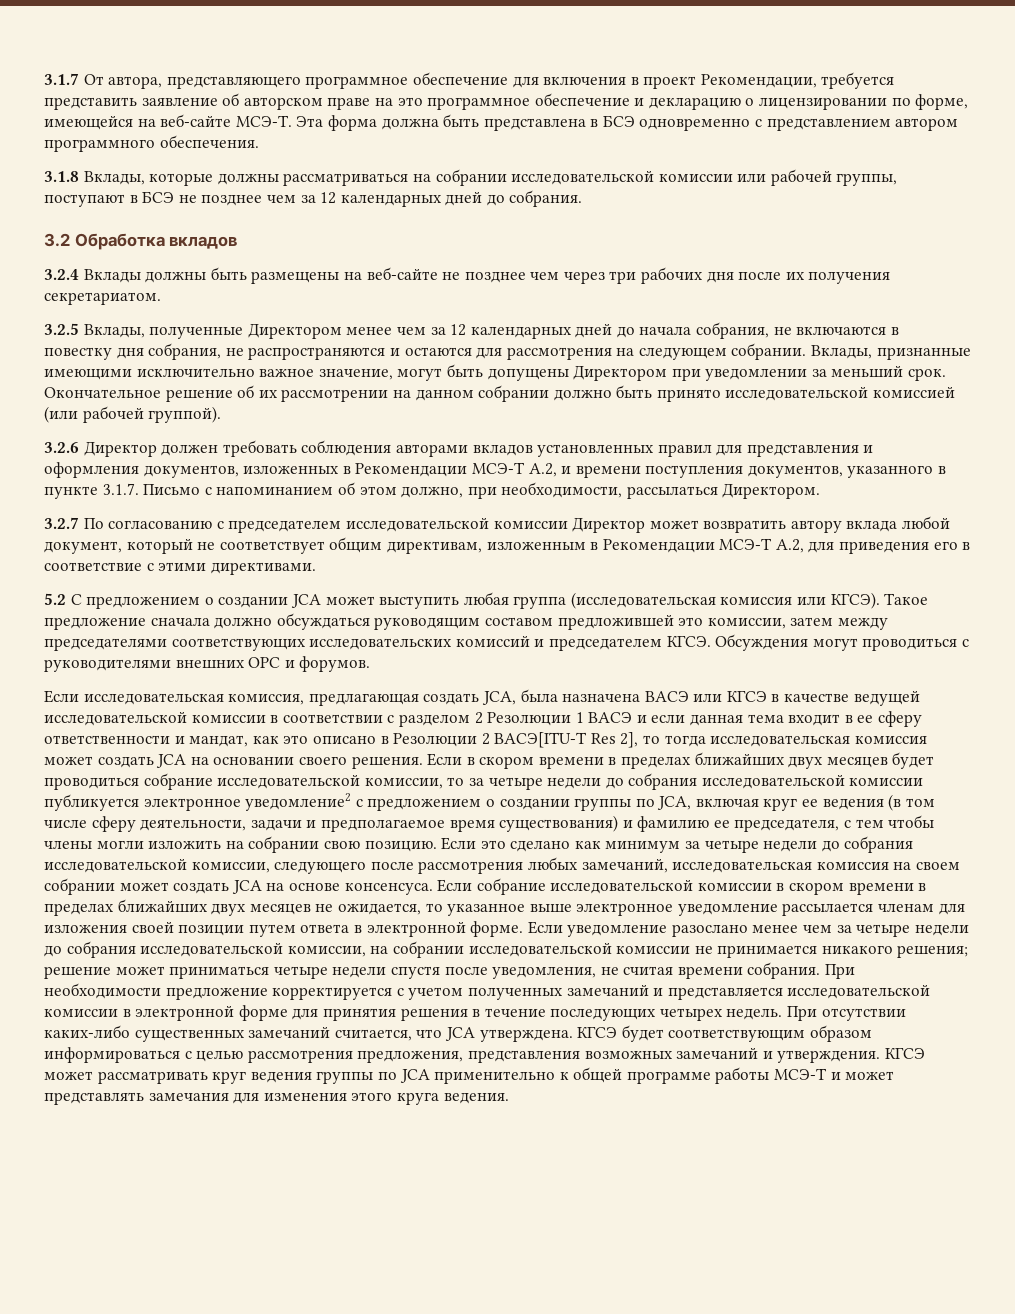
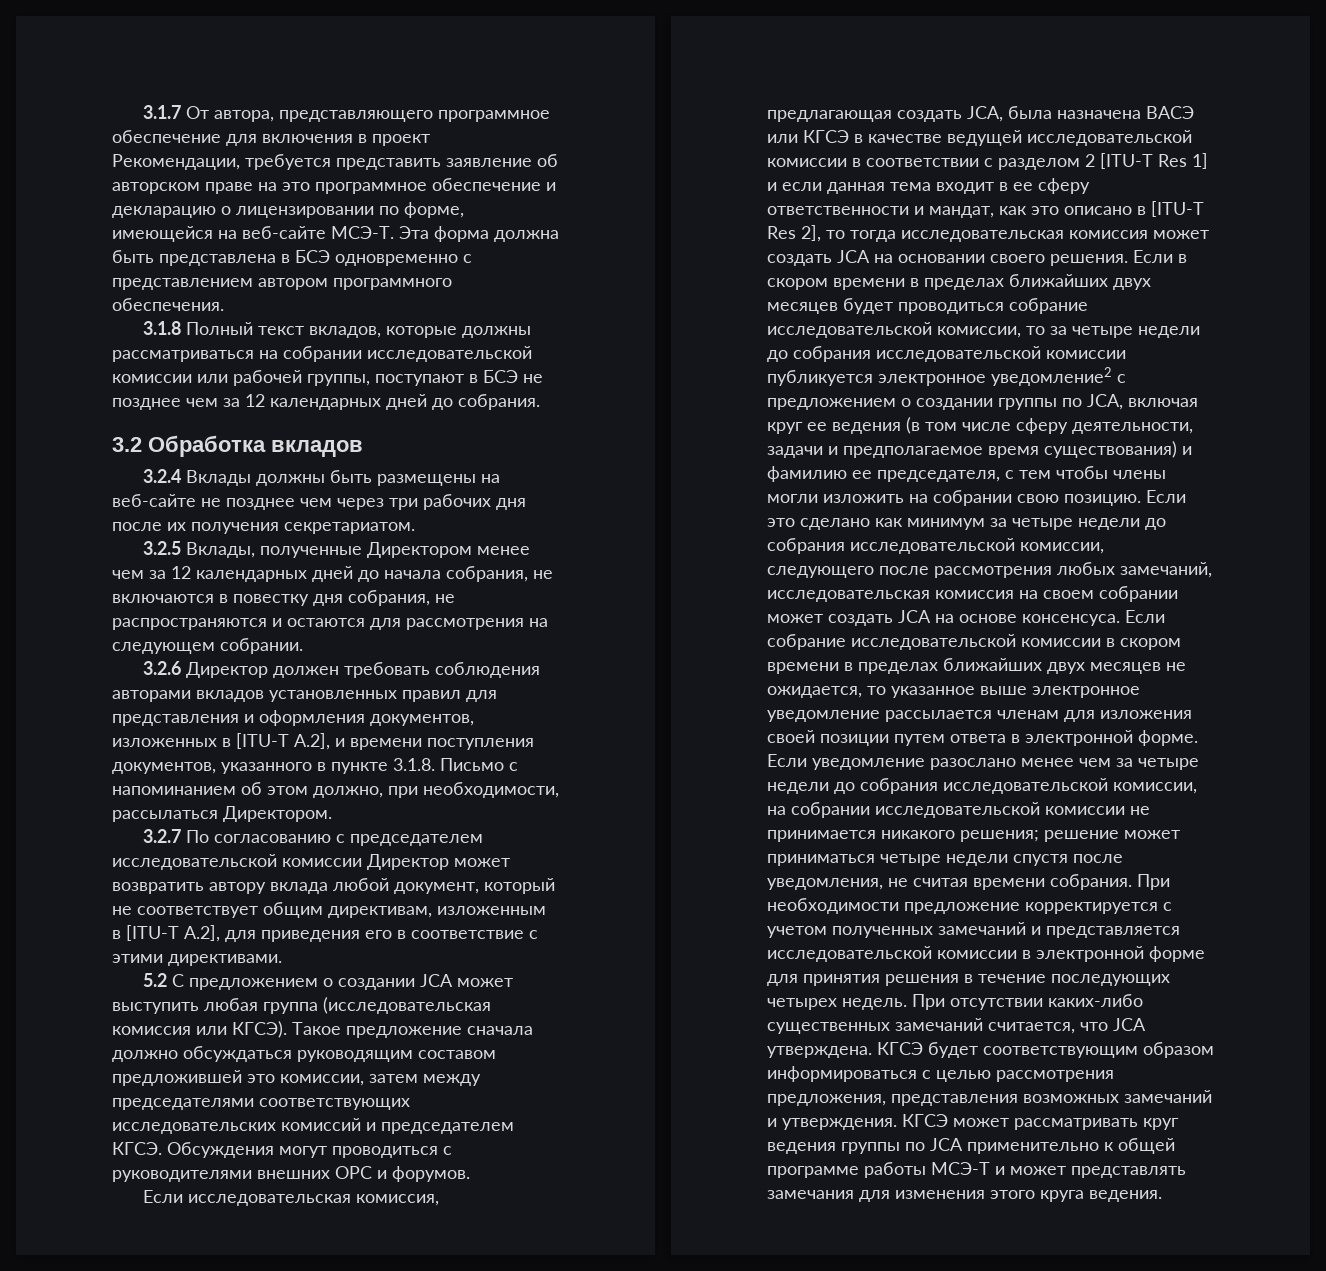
- 3.1.8 Вклады, которые должны рассматриваться на собрании исследовательской комиссии или рабочей группы, поступают в БСЭ не позднее чем за 12 календарных дней до собрания.
+ 3.1.8 Полный текст вкладов, которые должны рассматриваться на собрании исследовательской комиссии или рабочей группы, поступают в БСЭ не позднее чем за 12 календарных дней до собрания.
- Вклады, признанные имеющими исключительно важное значение, могут быть допущены Директором при уведомлении за меньший срок. Окончательное решение об их рассмотрении на данном собрании должно быть принято исследовательской комиссией (или рабочей группой).
- 3.2.6 Директор должен требовать соблюдения авторами вкладов установленных правил для представления и оформления документов, изложенных в Рекомендации МСЭ-Т А.2, и времени поступления документов, указанного в пункте 3.1.7. Письмо с напоминанием об этом должно, при необходимости, рассылаться Директором.
+ 3.2.6 Директор должен требовать соблюдения авторами вкладов установленных правил для представления и оформления документов, изложенных в [ITU-T А.2], и времени поступления документов, указанного в пункте 3.1.8. Письмо с напоминанием об этом должно, при необходимости, рассылаться Директором.
- 3.2.7 По согласованию с председателем исследовательской комиссии Директор может возвратить автору вклада любой документ, который не соответствует общим директивам, изложенным в Рекомендации МСЭ-Т А.2, для приведения его в соответствие с этими директивами.
+ 3.2.7 По согласованию с председателем исследовательской комиссии Директор может возвратить автору вклада любой документ, который не соответствует общим директивам, изложенным в [ITU-T А.2], для приведения его в соответствие с этими директивами.
- Если исследовательская комиссия, предлагающая создать JCA, была назначена ВАСЭ или КГСЭ в качестве ведущей исследовательской комиссии в соответствии с разделом 2 Резолюции 1 ВАСЭ и если данная тема входит в ее сферу ответственности и мандат, как это описано в Резолюции 2 ВАСЭ[ITU-T Res 2], то тогда исследовательская комиссия может создать JCA на основании своего решения.
+ Если исследовательская комиссия, предлагающая создать JCA, была назначена ВАСЭ или КГСЭ в качестве ведущей исследовательской комиссии в соответствии с разделом 2 [ITU-T Res 1] и если данная тема входит в ее сферу ответственности и мандат, как это описано в [ITU-T Res 2], то тогда исследовательская комиссия может создать JCA на основании своего решения.

